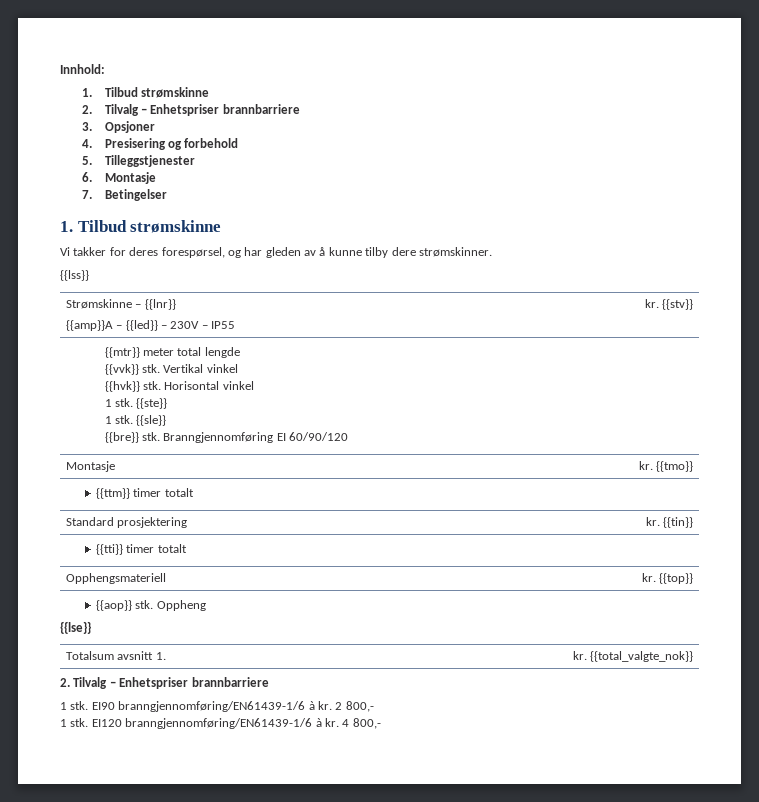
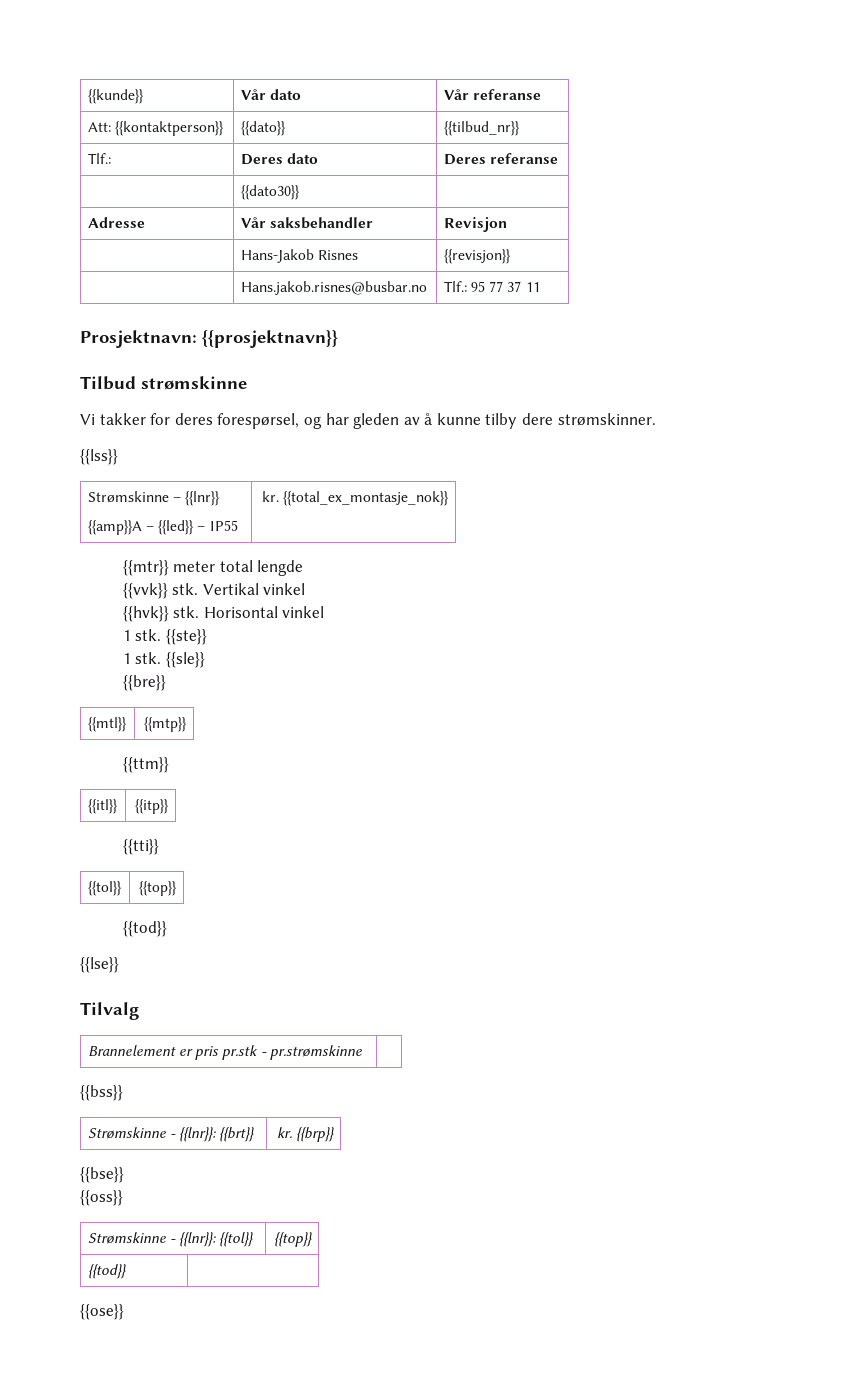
- Innhold:
- 1. Tilbud strømskinne
- 2. Tilvalg – Enhetspriser brannbarriere
- 3. Opsjoner
- 4. Presisering og forbehold
- 5. Tilleggstjenester
- 6. Montasje
- 7. Betingelser
- 1. Tilbud strømskinne
+ {{kunde}} | Vår dato | Vår referanse
+ Att: {{kontaktperson}} | {{dato}} | {{tilbud_nr}}
+ Tlf.: | Deres dato | Deres referanse
+ | {{dato30}} |
+ Adresse | Vår saksbehandler | Revisjon
+ | Hans-Jakob Risnes | {{revisjon}}
+ | Hans.jakob.risnes@busbar.no | Tlf.: 95 77 37 11
+ Prosjektnavn: {{prosjektnavn}}
+ Tilbud strømskinne
  Strømskinne – {{lnr}}
- {{amp}}A – {{led}} – 230V – IP55 | kr. {{stv}}
+ {{amp}}A – {{led}} – IP55 | kr. {{total_ex_montasje_nok}}
- {{bre}} stk. Branngjennomføring EI 60/90/120
- Montasje | kr. {{tmo}}
- {{ttm}} timer totalt
- Standard prosjektering | kr. {{tin}}
- {{tti}} timer totalt
- Opphengsmateriell | kr. {{top}}
- {{aop}} stk. Oppheng
+ {{bre}}
+ {{mtl}} | {{mtp}}
+ {{ttm}}
+ {{itl}} | {{itp}}
+ {{tti}}
+ {{tol}} | {{top}}
+ {{tod}}
  {{lse}}
- Totalsum avsnitt 1. | kr. {{total_valgte_nok}}
- 2. Tilvalg – Enhetspriser brannbarriere
- 1 stk. EI90 branngjennomføring/EN61439-1/6 à kr. 2 800,-
- 1 stk. EI120 branngjennomføring/EN61439-1/6 à kr. 4 800,-
+ Tilvalg
+ Brannelement er pris pr.stk - pr.strømskinne |
+ {{bss}}
+ Strømskinne - {{lnr}}: {{brt}} | kr. {{brp}}
+ {{bse}}
+ {{oss}}
+ Strømskinne - {{lnr}}: {{tol}} | {{top}}
+ {{tod}} |
+ {{ose}}

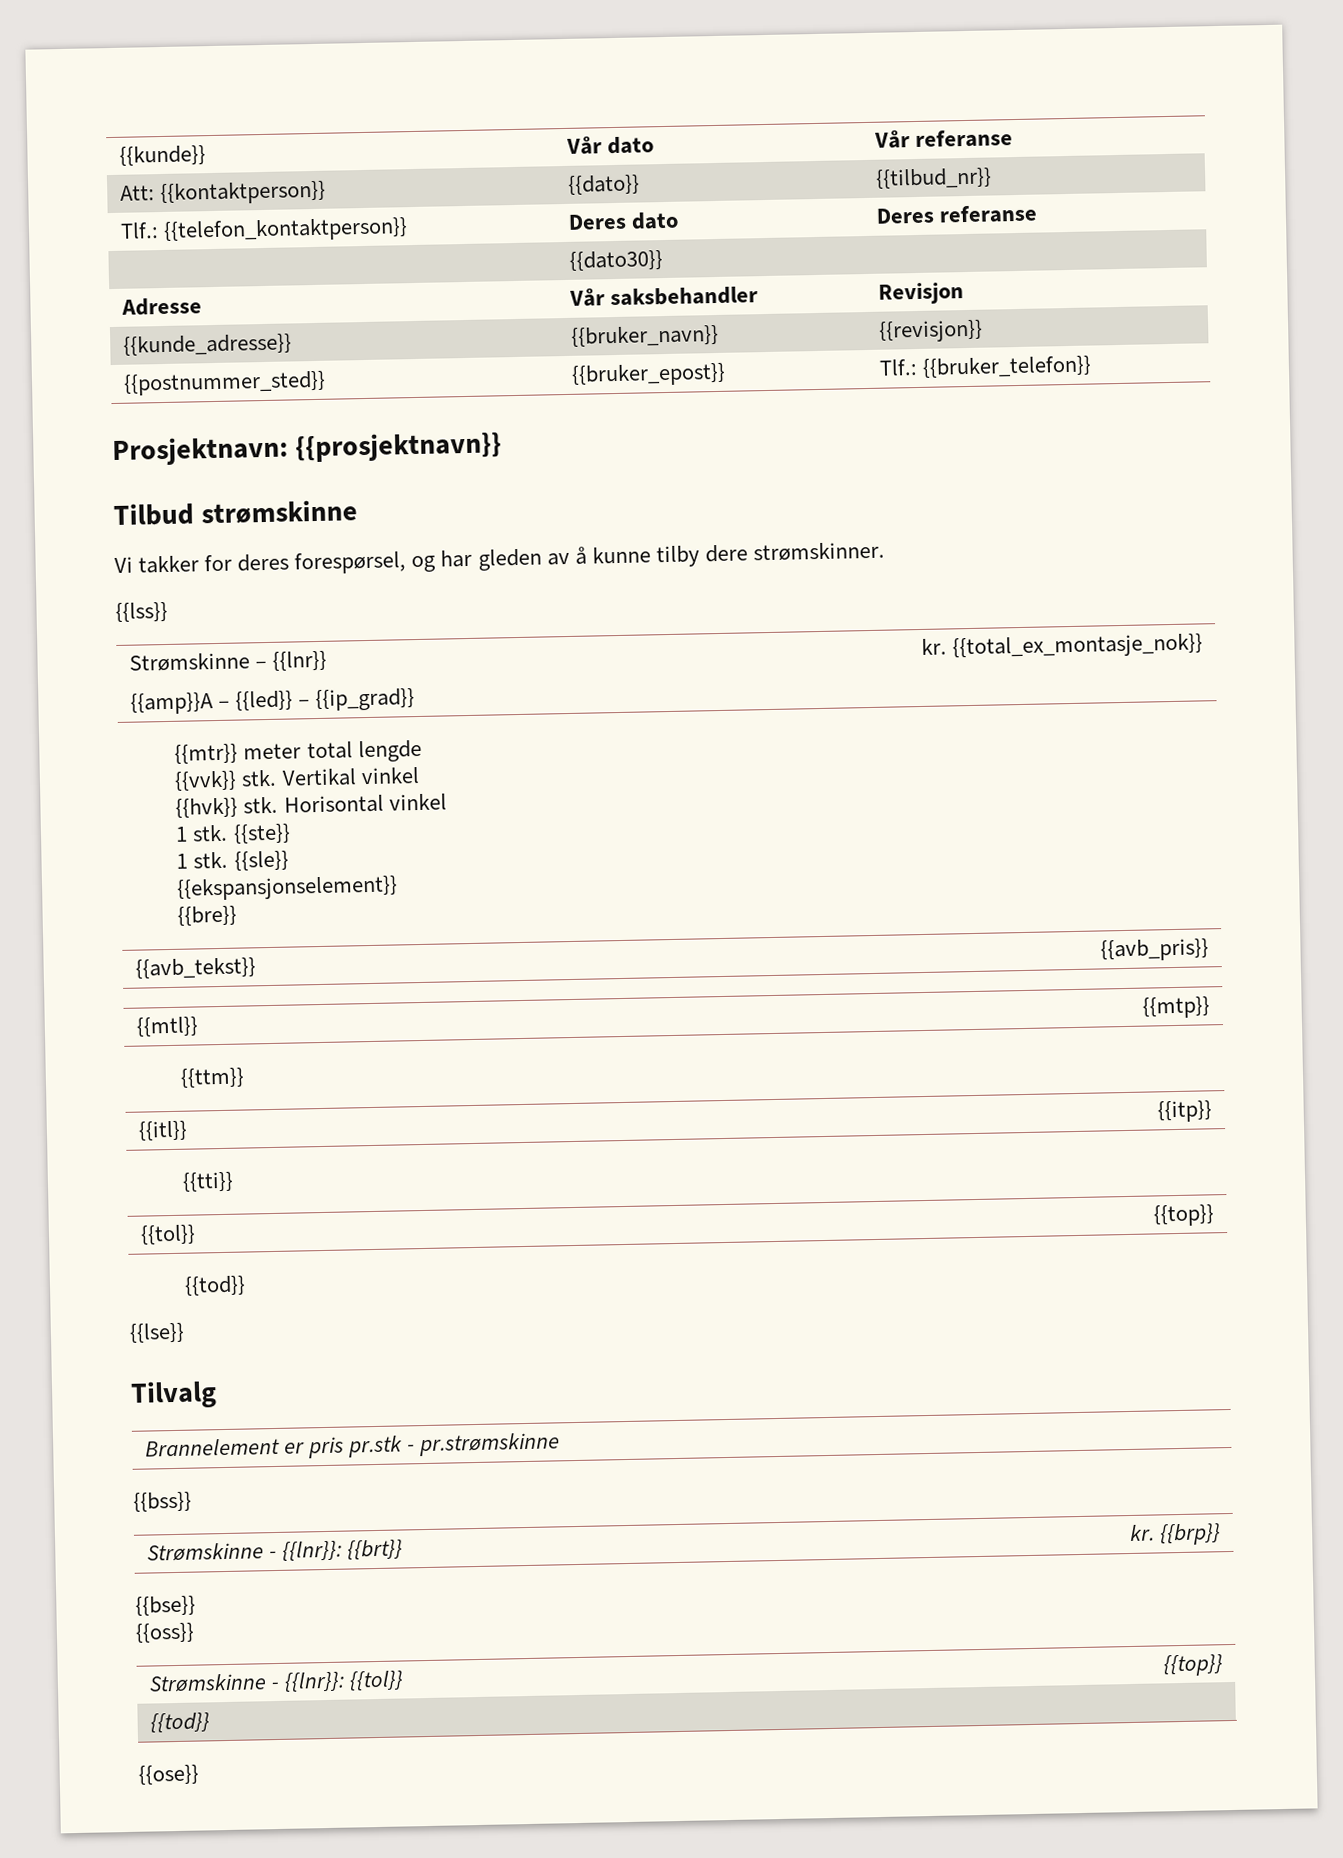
- Tlf.: | Deres dato | Deres referanse
+ Tlf.: {{telefon_kontaktperson}} | Deres dato | Deres referanse
- | Hans-Jakob Risnes | {{revisjon}}
+ {{kunde_adresse}} | {{bruker_navn}} | {{revisjon}}
- | Hans.jakob.risnes@busbar.no | Tlf.: 95 77 37 11
+ {{postnummer_sted}} | {{bruker_epost}} | Tlf.: {{bruker_telefon}}
  Strømskinne – {{lnr}}
- {{amp}}A – {{led}} – IP55 | kr. {{total_ex_montasje_nok}}
+ {{amp}}A – {{led}} – {{ip_grad}} | kr. {{total_ex_montasje_nok}}
+ {{ekspansjonselement}}
+ {{avb_tekst}} | {{avb_pris}}

